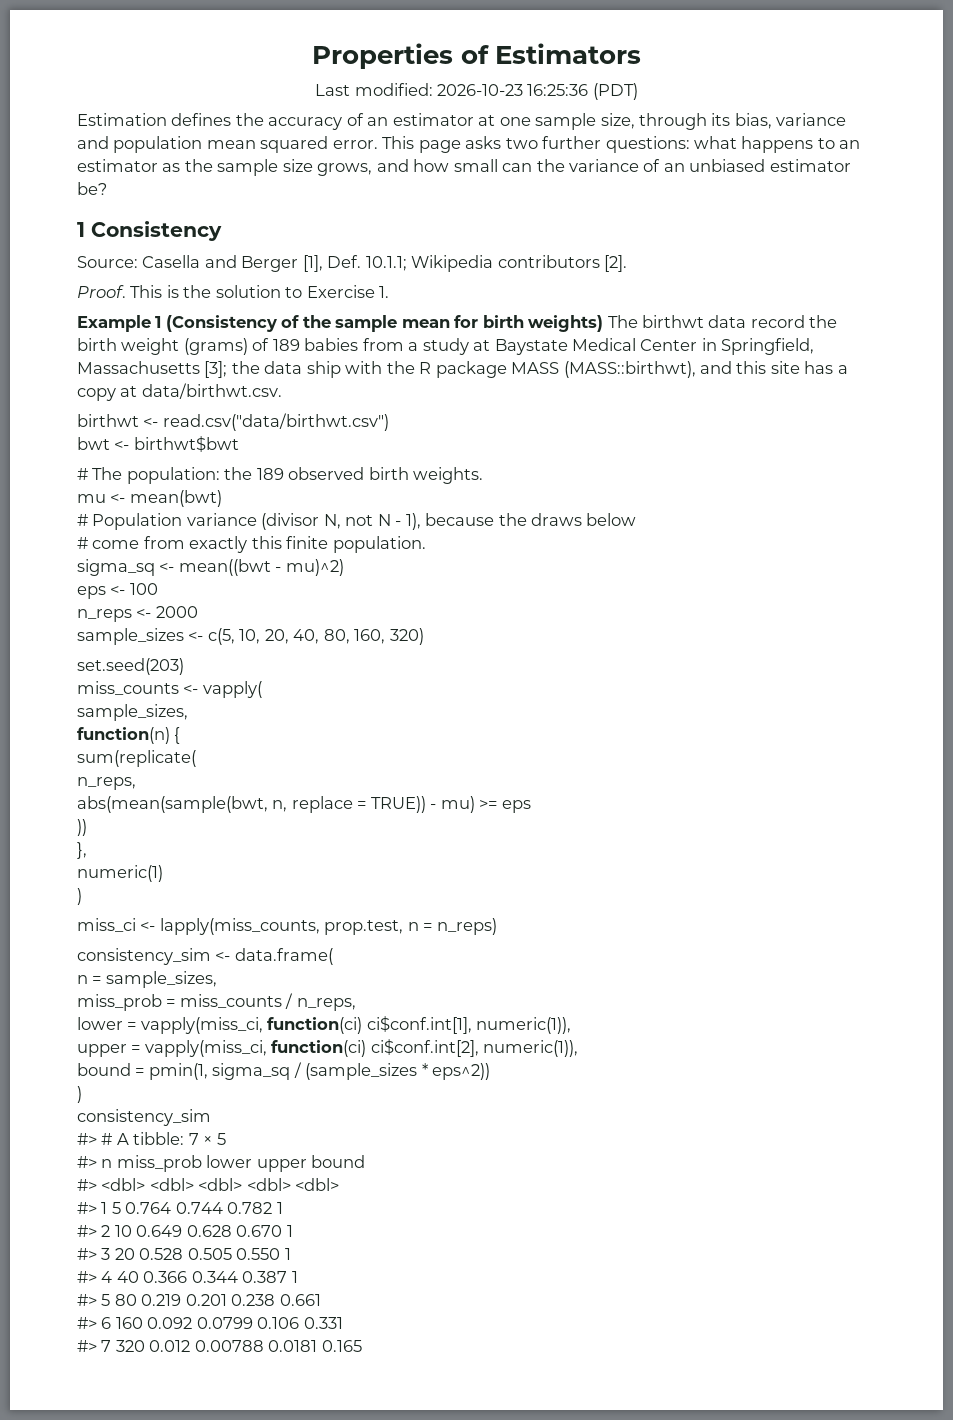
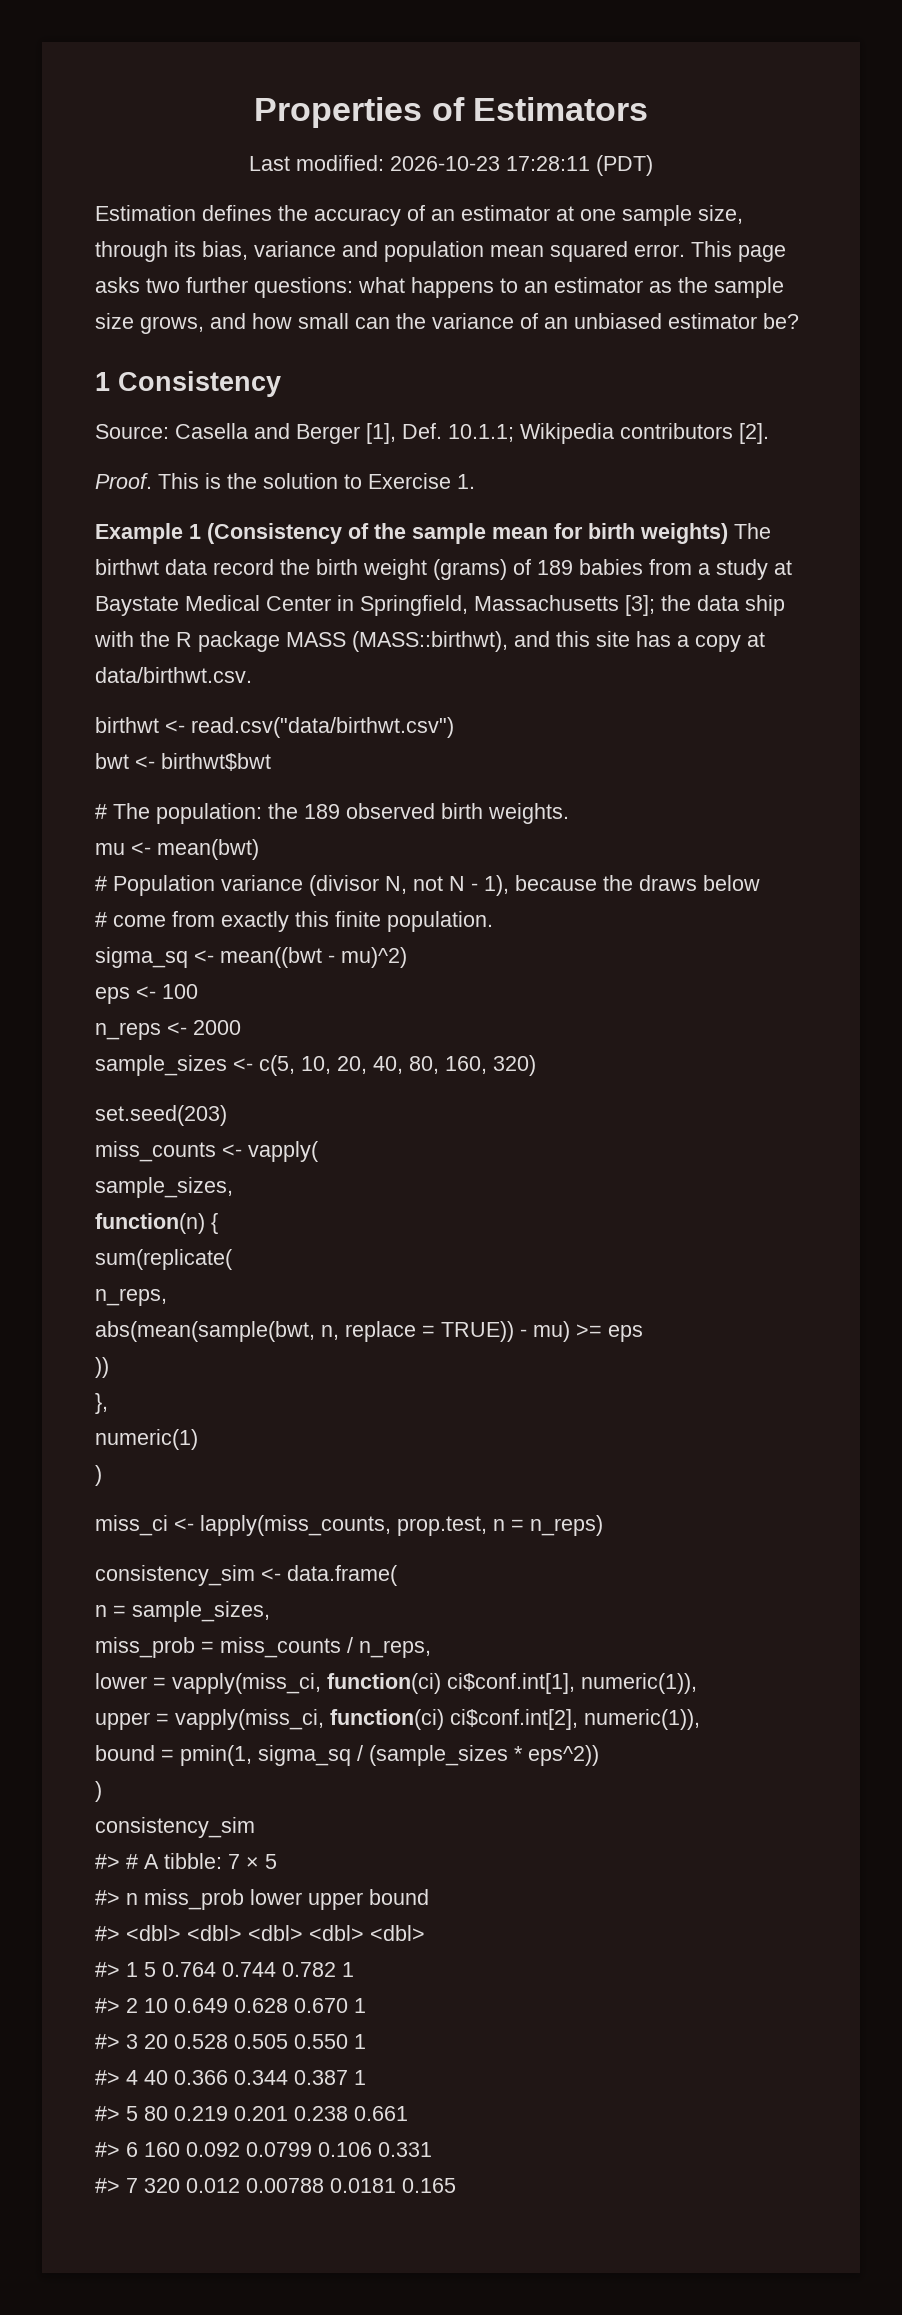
- Last modified: 2026-10-23 16:25:36 (PDT)
+ Last modified: 2026-10-23 17:28:11 (PDT)

